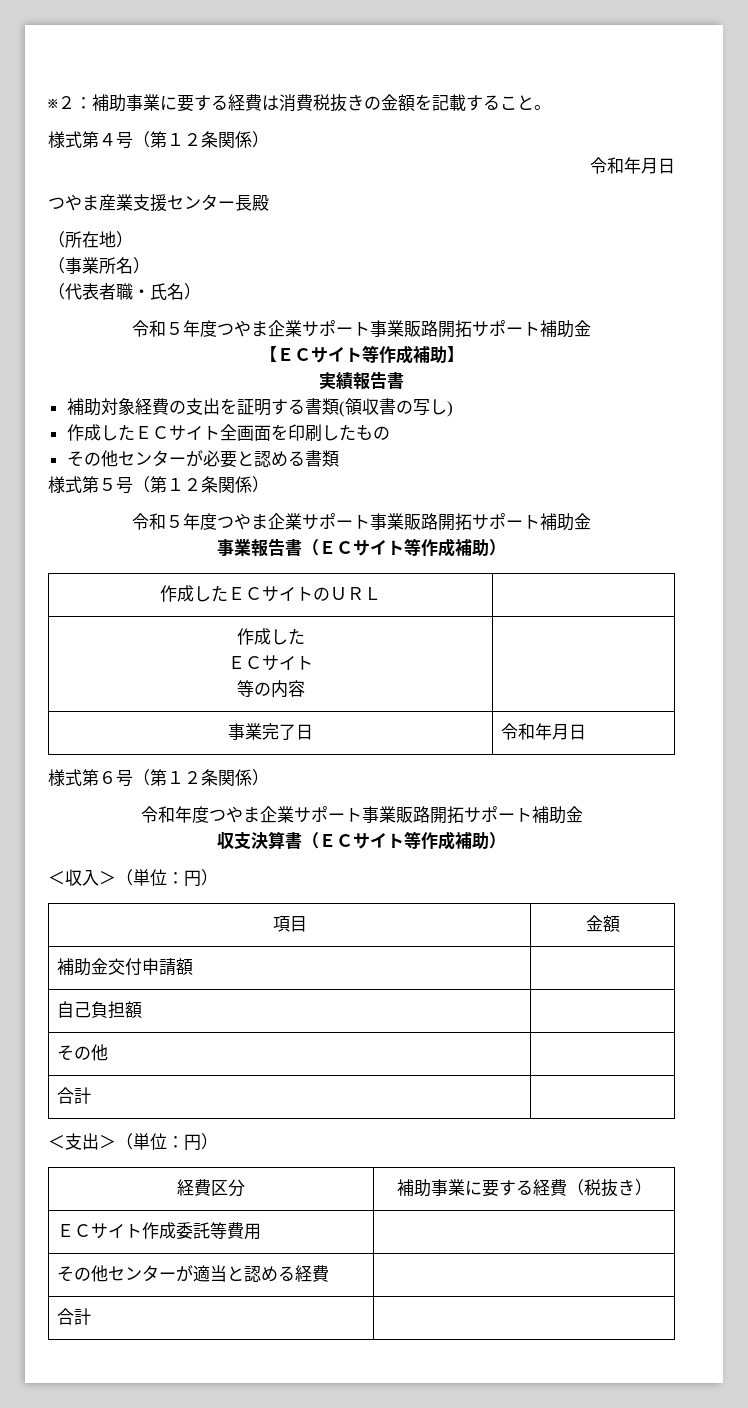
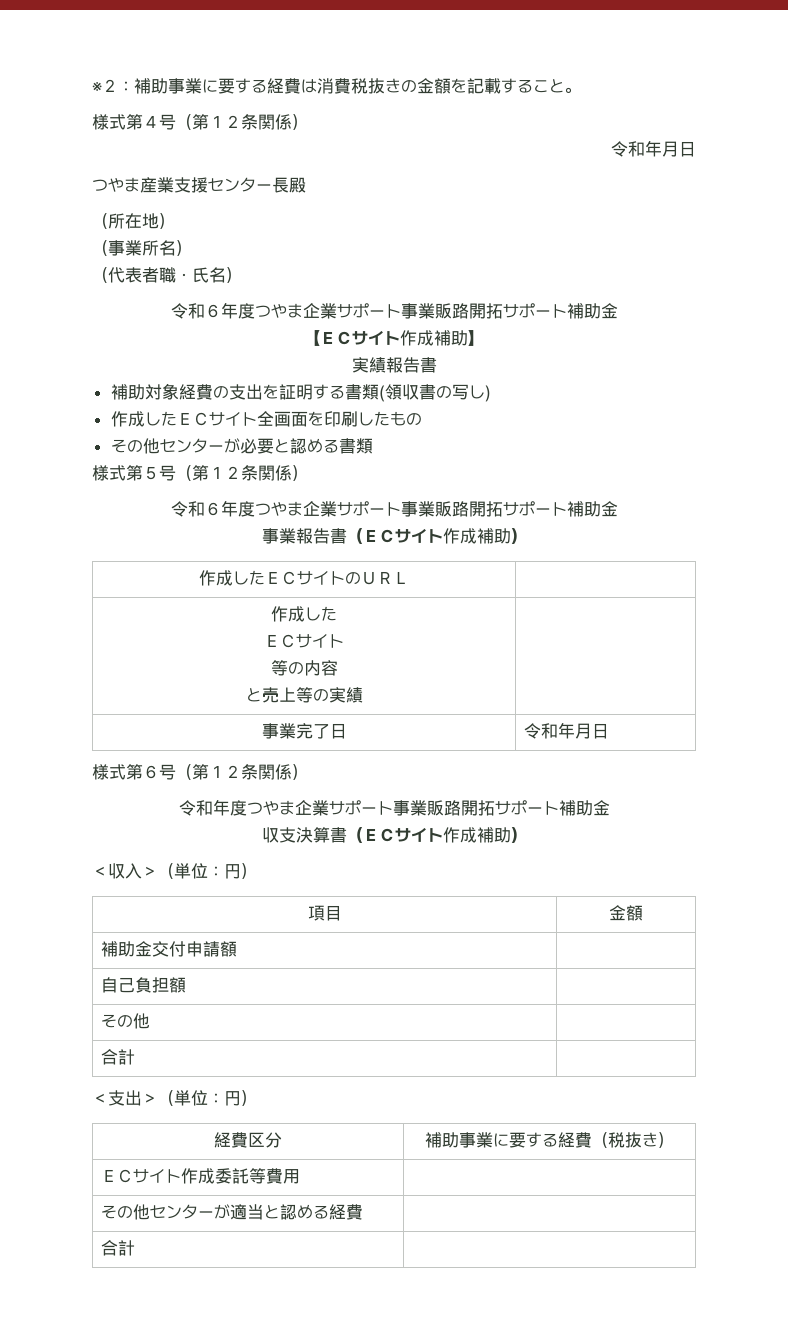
  （代表者職・氏名）
- 令和５年度つやま企業サポート事業販路開拓サポート補助金
+ 令和６年度つやま企業サポート事業販路開拓サポート補助金
- 【ＥＣサイト等作成補助】
+ 【ＥＣサイト作成補助】
  様式第５号（第１２条関係）
- 令和５年度つやま企業サポート事業販路開拓サポート補助金
+ 令和６年度つやま企業サポート事業販路開拓サポート補助金
- 事業報告書（ＥＣサイト等作成補助）
+ 事業報告書（ＥＣサイト作成補助）
  作成したＥＣサイトのＵＲＬ |
  作成した
  ＥＣサイト
- 等の内容 |
+ 等の内容
+ と売上等の実績 |
- 収支決算書（ＥＣサイト等作成補助）
+ 収支決算書（ＥＣサイト作成補助）

